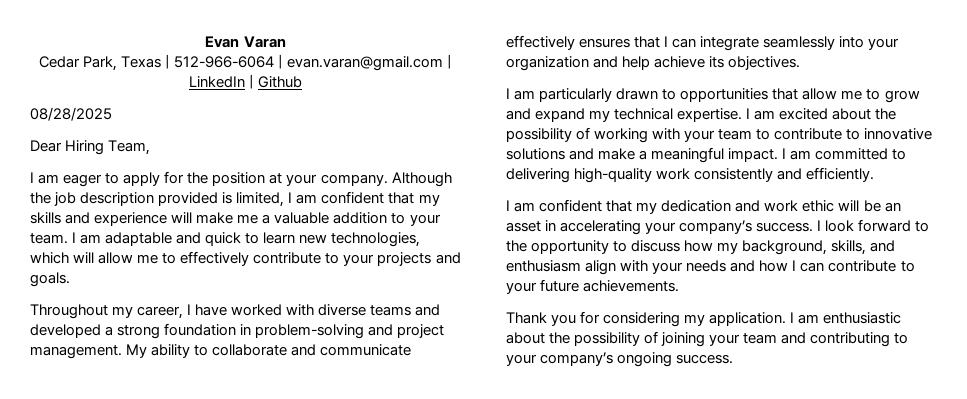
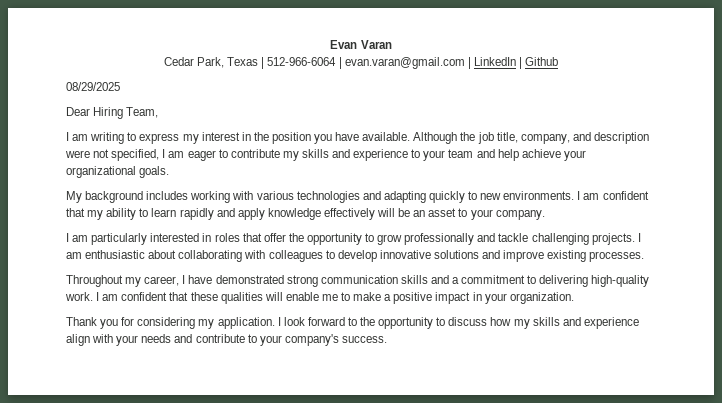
- 08/28/2025
+ 08/29/2025
- I am eager to apply for the position at your company. Although the job description provided is limited, I am confident that my skills and experience will make me a valuable addition to your team. I am adaptable and quick to learn new technologies, which will allow me to effectively contribute to your projects and goals.
+ I am writing to express my interest in the position you have available. Although the job title, company, and description were not specified, I am eager to contribute my skills and experience to your team and help achieve your organizational goals.
+ My background includes working with various technologies and adapting quickly to new environments. I am confident that my ability to learn rapidly and apply knowledge effectively will be an asset to your company.
+ I am particularly interested in roles that offer the opportunity to grow professionally and tackle challenging projects. I am enthusiastic about collaborating with colleagues to develop innovative solutions and improve existing processes.
- Throughout my career, I have worked with diverse teams and developed a strong foundation in problem-solving and project management. My ability to collaborate and communicate effectively ensures that I can integrate seamlessly into your organization and help achieve its objectives.
- I am particularly drawn to opportunities that allow me to grow and expand my technical expertise. I am excited about the possibility of working with your team to contribute to innovative solutions and make a meaningful impact. I am committed to delivering high-quality work consistently and efficiently.
- I am confident that my dedication and work ethic will be an asset in accelerating your company’s success.
+ Throughout my career, I have demonstrated strong communication skills and a commitment to delivering high-quality work. I am confident that these qualities will enable me to make a positive impact in your organization.
+ Thank you for considering my application.
- I look forward to the opportunity to discuss how my background, skills, and enthusiasm align with your needs and how I can contribute to your future achievements.
- Thank you for considering my application. I am enthusiastic about the possibility of joining your team and contributing to your company’s ongoing success.
+ I look forward to the opportunity to discuss how my skills and experience align with your needs and contribute to your company's success.

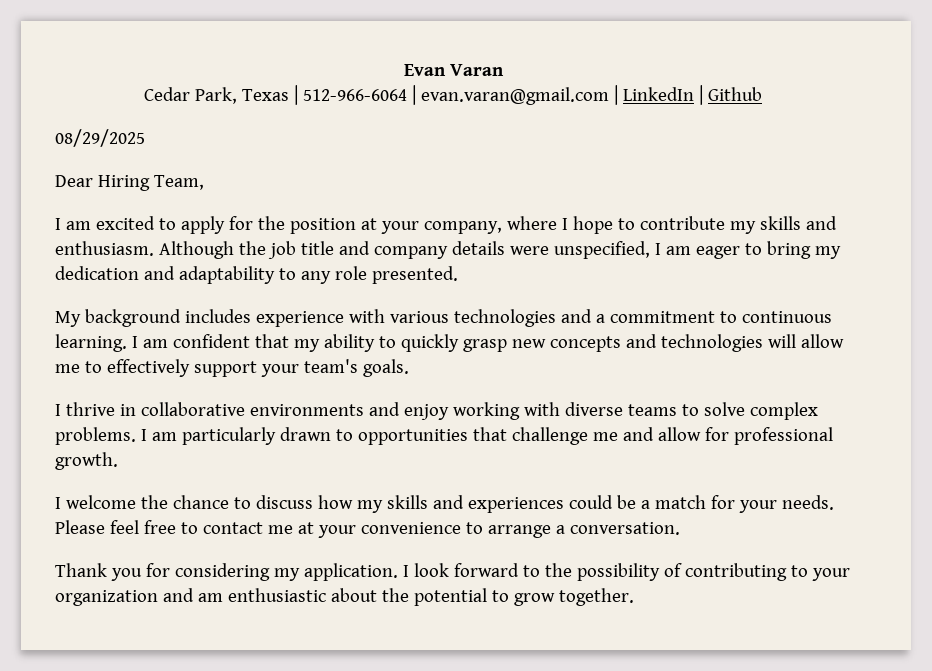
- I am writing to express my interest in the position you have available. Although the job title, company, and description were not specified, I am eager to contribute my skills and experience to your team and help achieve your organizational goals.
+ I am excited to apply for the position at your company, where I hope to contribute my skills and enthusiasm. Although the job title and company details were unspecified, I am eager to bring my dedication and adaptability to any role presented.
- My background includes working with various technologies and adapting quickly to new environments.
+ My background includes experience with various technologies and a commitment to continuous learning.
- I am confident that my ability to learn rapidly and apply knowledge effectively will be an asset to your company.
- I am particularly interested in roles that offer the opportunity to grow professionally and tackle challenging projects. I am enthusiastic about collaborating with colleagues to develop innovative solutions and improve existing processes.
- Throughout my career, I have demonstrated strong communication skills and a commitment to delivering high-quality work. I am confident that these qualities will enable me to make a positive impact in your organization.
+ I am confident that my ability to quickly grasp new concepts and technologies will allow me to effectively support your team's goals.
+ I thrive in collaborative environments and enjoy working with diverse teams to solve complex problems. I am particularly drawn to opportunities that challenge me and allow for professional growth.
+ I welcome the chance to discuss how my skills and experiences could be a match for your needs. Please feel free to contact me at your convenience to arrange a conversation.
- I look forward to the opportunity to discuss how my skills and experience align with your needs and contribute to your company's success.
+ I look forward to the possibility of contributing to your organization and am enthusiastic about the potential to grow together.

